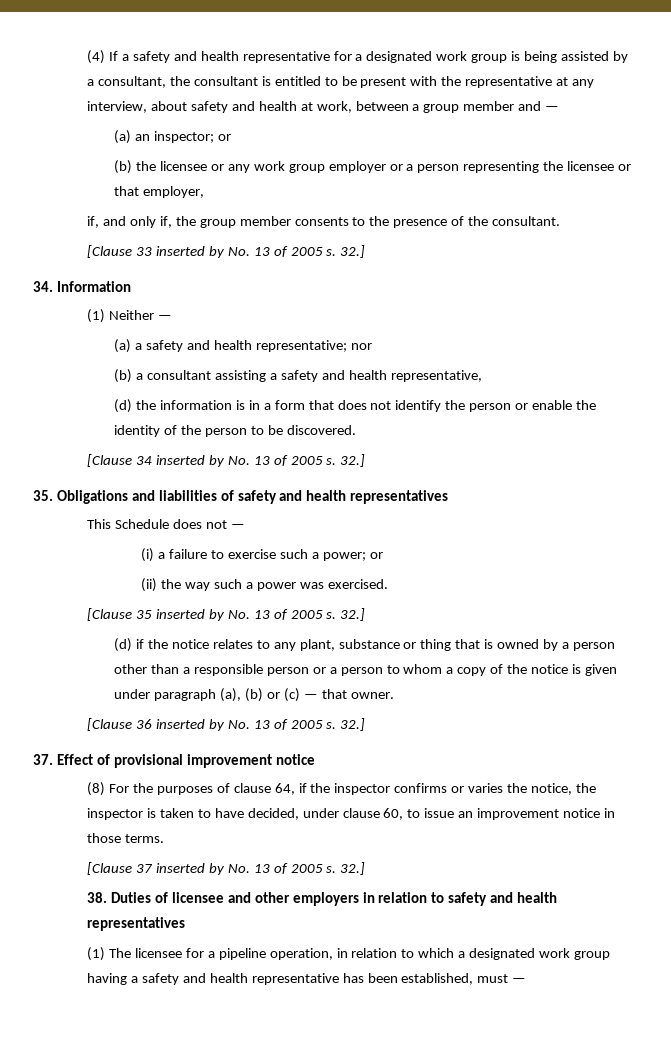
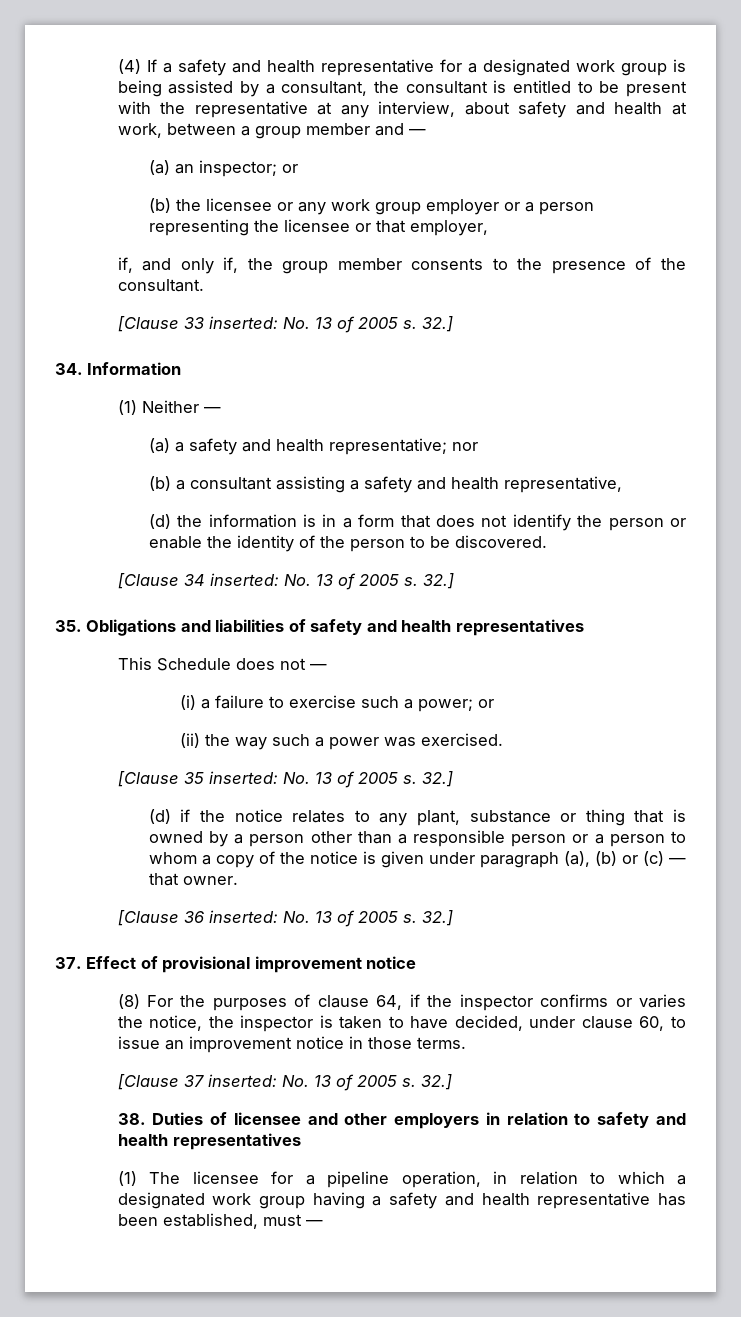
- [Clause 33 inserted by No. 13 of 2005 s.
+ [Clause 33 inserted: No. 13 of 2005 s.
- [Clause 34 inserted by No. 13 of 2005 s.
+ [Clause 34 inserted: No. 13 of 2005 s.
- [Clause 35 inserted by No. 13 of 2005 s.
+ [Clause 35 inserted: No. 13 of 2005 s.
- [Clause 36 inserted by No. 13 of 2005 s.
+ [Clause 36 inserted: No. 13 of 2005 s.
- [Clause 37 inserted by No. 13 of 2005 s.
+ [Clause 37 inserted: No. 13 of 2005 s.

